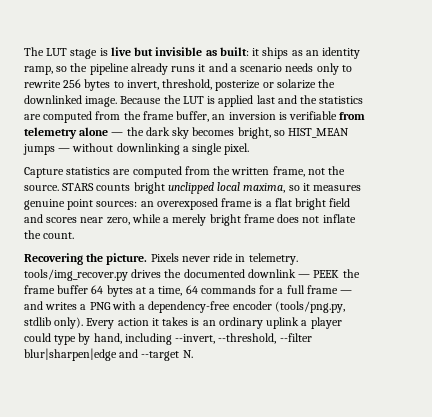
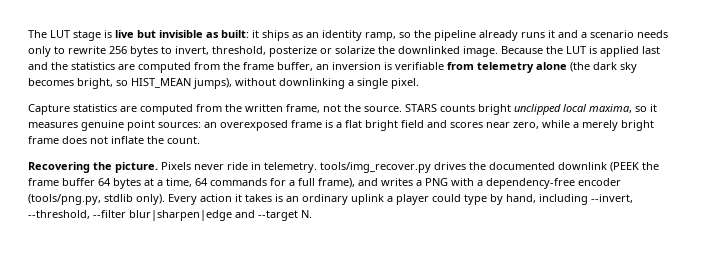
- Because the LUT is applied last and the statistics are computed from the frame buffer, an inversion is verifiable from telemetry alone — the dark sky becomes bright, so HIST_MEAN jumps — without downlinking a single pixel.
+ Because the LUT is applied last and the statistics are computed from the frame buffer, an inversion is verifiable from telemetry alone (the dark sky becomes bright, so HIST_MEAN jumps), without downlinking a single pixel.
- Pixels never ride in telemetry. tools/img_recover.py drives the documented downlink — PEEK the frame buffer 64 bytes at a time, 64 commands for a full frame — and writes a PNG with a dependency-free encoder (tools/png.py, stdlib only).
+ Pixels never ride in telemetry. tools/img_recover.py drives the documented downlink (PEEK the frame buffer 64 bytes at a time, 64 commands for a full frame), and writes a PNG with a dependency-free encoder (tools/png.py, stdlib only).

